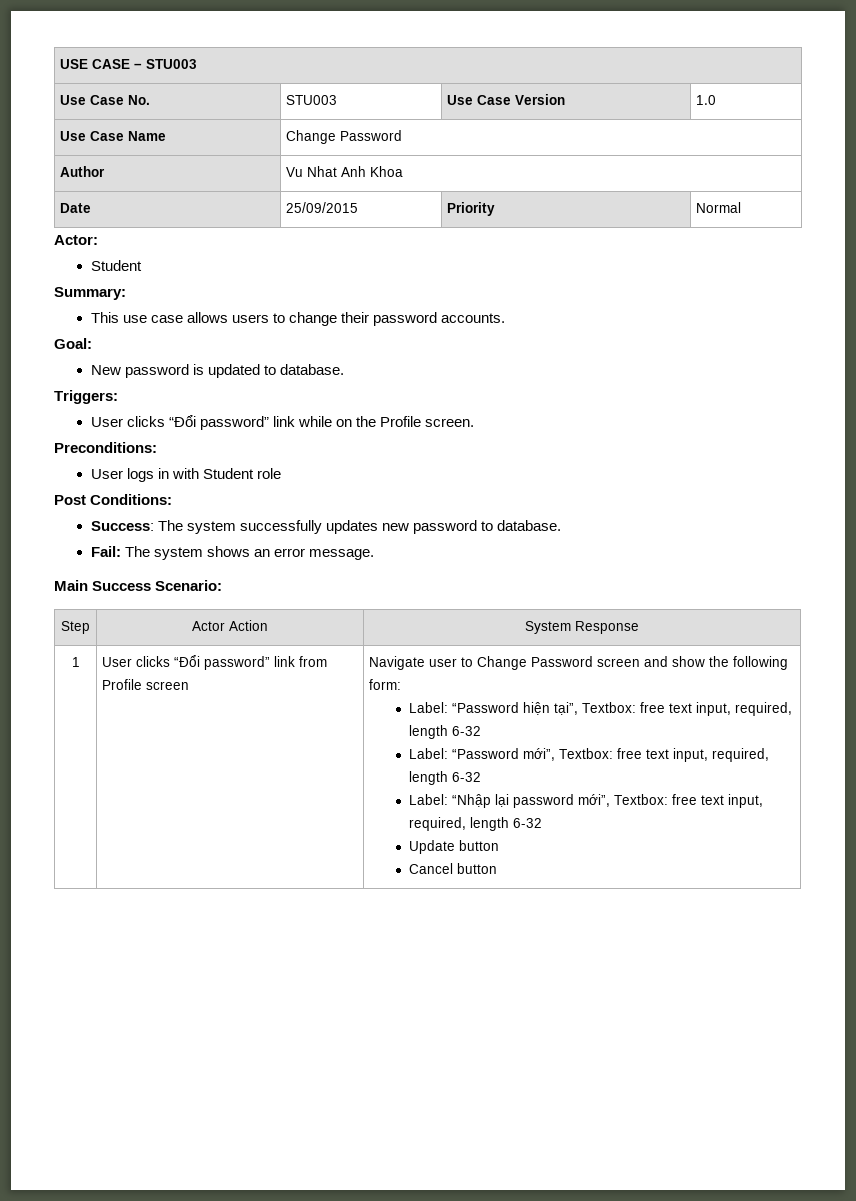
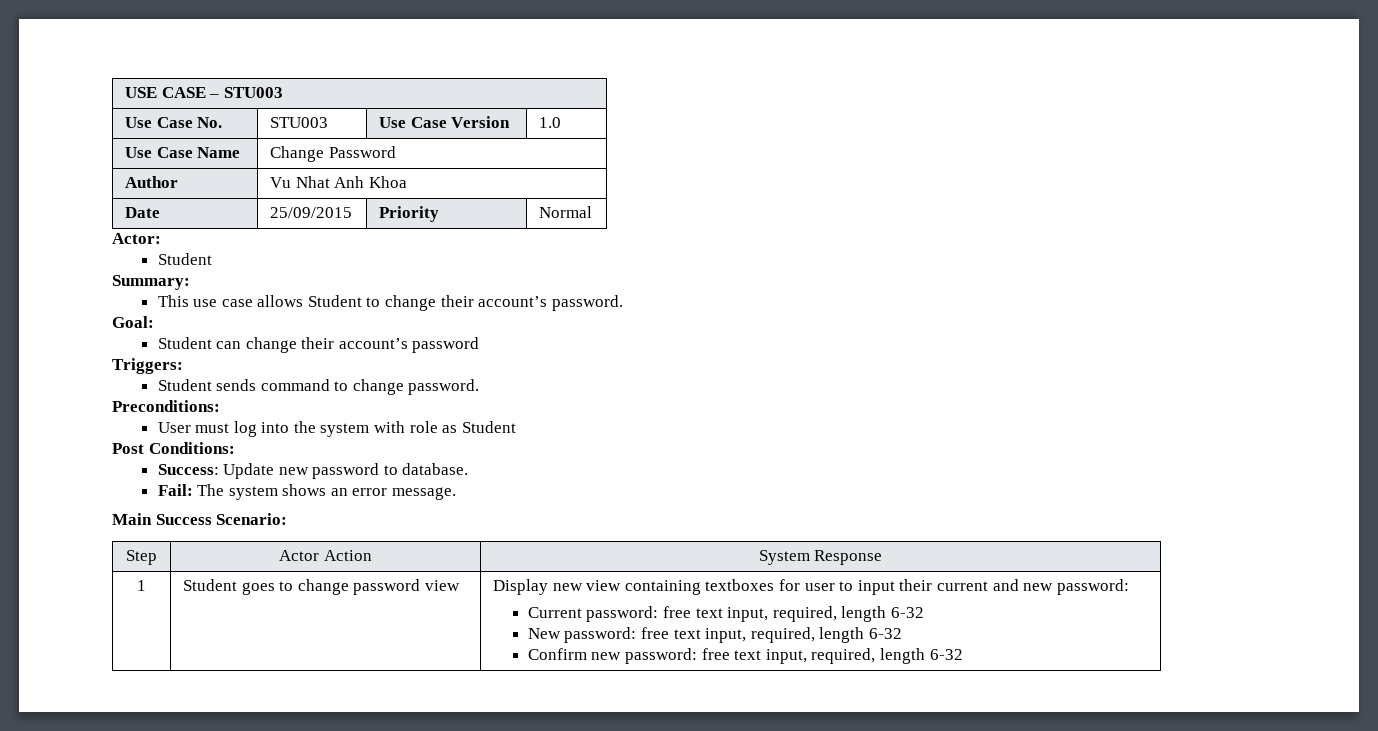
- This use case allows users to change their password accounts.
+ This use case allows Student to change their account’s password.
- New password is updated to database.
+ Student can change their account’s password
  Triggers:
- User clicks “Đổi password” link while on the Profile screen.
+ Student sends command to change password.
  Preconditions:
- User logs in with Student role
+ User must log into the system with role as Student
- Success: The system successfully updates new password to database.
+ Success: Update new password to database.
- User clicks “Đổi password” link from Profile screen | Navigate user to Change Password screen and show the following form:
- Label: “Password hiện tại”, Textbox: free text input, required, length 6-32
- Label: “Password mới”, Textbox: free text input, required, length 6-32
- Label: “Nhập lại password mới”, Textbox: free text input, required, length 6-32
- Update button
- Cancel button
+ Student goes to change password view | Display new view containing textboxes for user to input their current and new password:
+ Current password: free text input, required, length 6-32
+ New password: free text input, required, length 6-32
+ Confirm new password: free text input, required, length 6-32

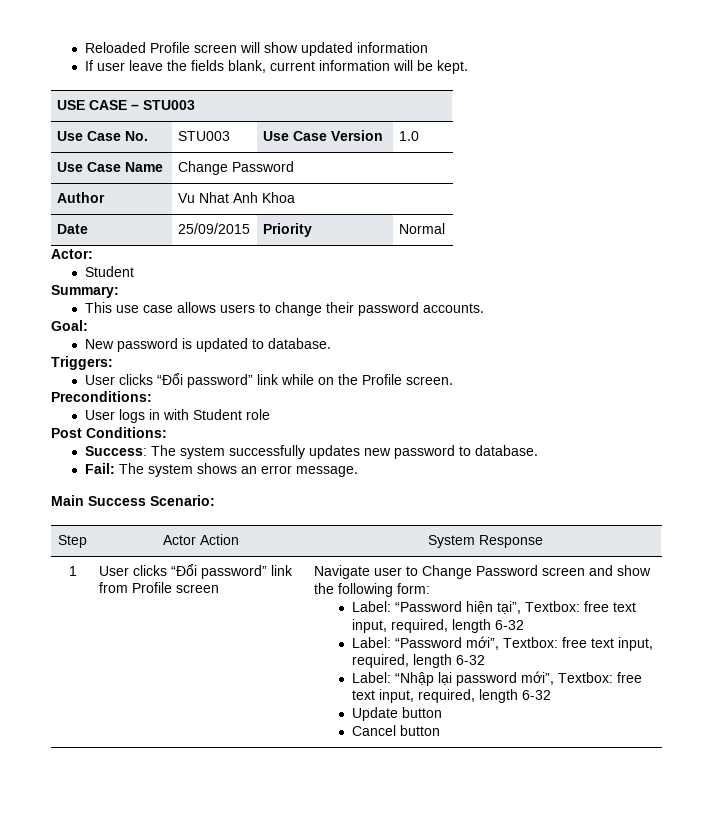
+ Reloaded Profile screen will show updated information
+ If user leave the fields blank, current information will be kept.
- This use case allows Student to change their account’s password.
+ This use case allows users to change their password accounts.
- Student can change their account’s password
+ New password is updated to database.
  Triggers:
- Student sends command to change password.
+ User clicks “Đổi password” link while on the Profile screen.
  Preconditions:
- User must log into the system with role as Student
+ User logs in with Student role
- Success: Update new password to database.
+ Success: The system successfully updates new password to database.
- Student goes to change password view | Display new view containing textboxes for user to input their current and new password:
- Current password: free text input, required, length 6-32
- New password: free text input, required, length 6-32
- Confirm new password: free text input, required, length 6-32
+ User clicks “Đổi password” link from Profile screen | Navigate user to Change Password screen and show the following form:
+ Label: “Password hiện tại”, Textbox: free text input, required, length 6-32
+ Label: “Password mới”, Textbox: free text input, required, length 6-32
+ Label: “Nhập lại password mới”, Textbox: free text input, required, length 6-32
+ Update button
+ Cancel button

